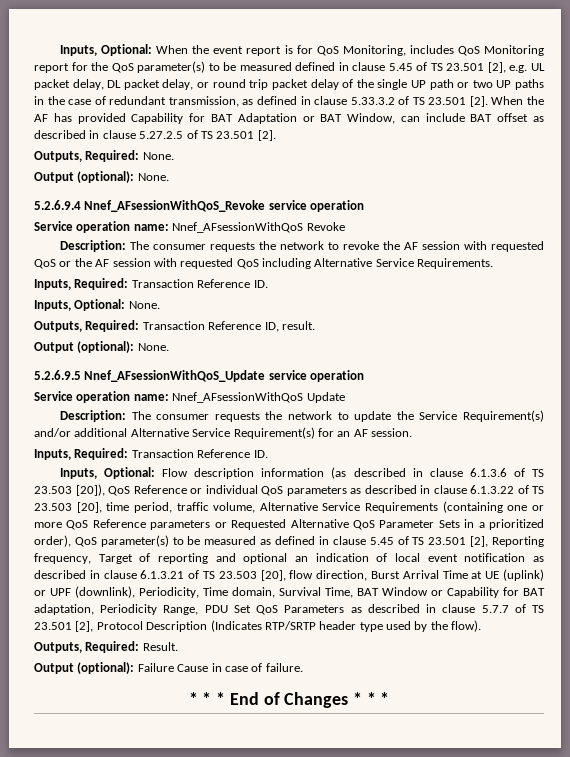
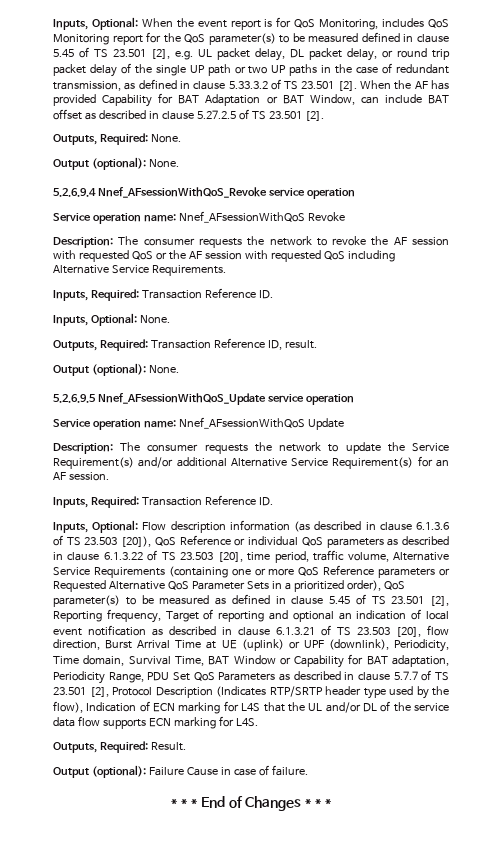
- Flow description information (as described in clause 6.1.3.6 of TS 23.503 [20]), QoS Reference or individual QoS parameters as described in clause 6.1.3.22 of TS 23.503 [20], time period, traffic volume, Alternative Service Requirements (containing one or more QoS Reference parameters or Requested Alternative QoS Parameter Sets in a prioritized order), QoS parameter(s) to be measured as defined in clause 5.45 of TS 23.501 [2], Reporting frequency, Target of reporting and optional an indication of local event notification as described in clause 6.1.3.21 of TS 23.503 [20], flow direction, Burst Arrival Time at UE (uplink) or UPF (downlink), Periodicity, Time domain, Survival Time, BAT Window or Capability for BAT adaptation, Periodicity Range, PDU Set QoS Parameters as described in clause 5.7.7 of TS 23.501 [2], Protocol Description (Indicates RTP/SRTP header type used by the flow).
+ Flow description information (as described in clause 6.1.3.6 of TS 23.503 [20]), QoS Reference or individual QoS parameters as described in clause 6.1.3.22 of TS 23.503 [20], time period, traffic volume, Alternative Service Requirements (containing one or more QoS Reference parameters or Requested Alternative QoS Parameter Sets in a prioritized order), QoS parameter(s) to be measured as defined in clause 5.45 of TS 23.501 [2], Reporting frequency, Target of reporting and optional an indication of local event notification as described in clause 6.1.3.21 of TS 23.503 [20], flow direction, Burst Arrival Time at UE (uplink) or UPF (downlink), Periodicity, Time domain, Survival Time, BAT Window or Capability for BAT adaptation, Periodicity Range, PDU Set QoS Parameters as described in clause 5.7.7 of TS 23.501 [2], Protocol Description (Indicates RTP/SRTP header type used by the flow), Indication of ECN marking for L4S that the UL and/or DL of the service data flow supports ECN marking for L4S.

